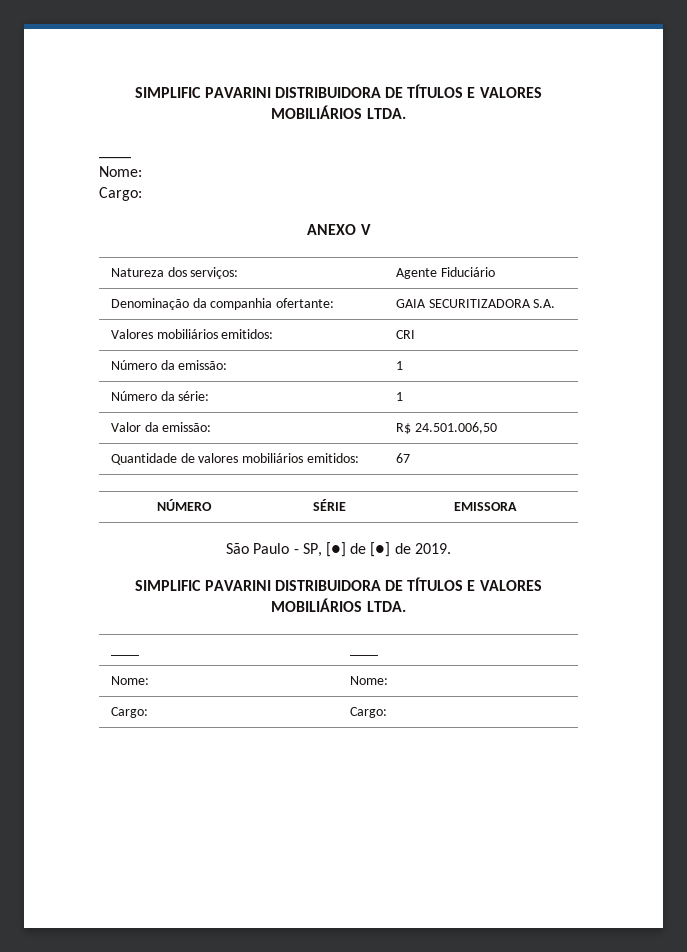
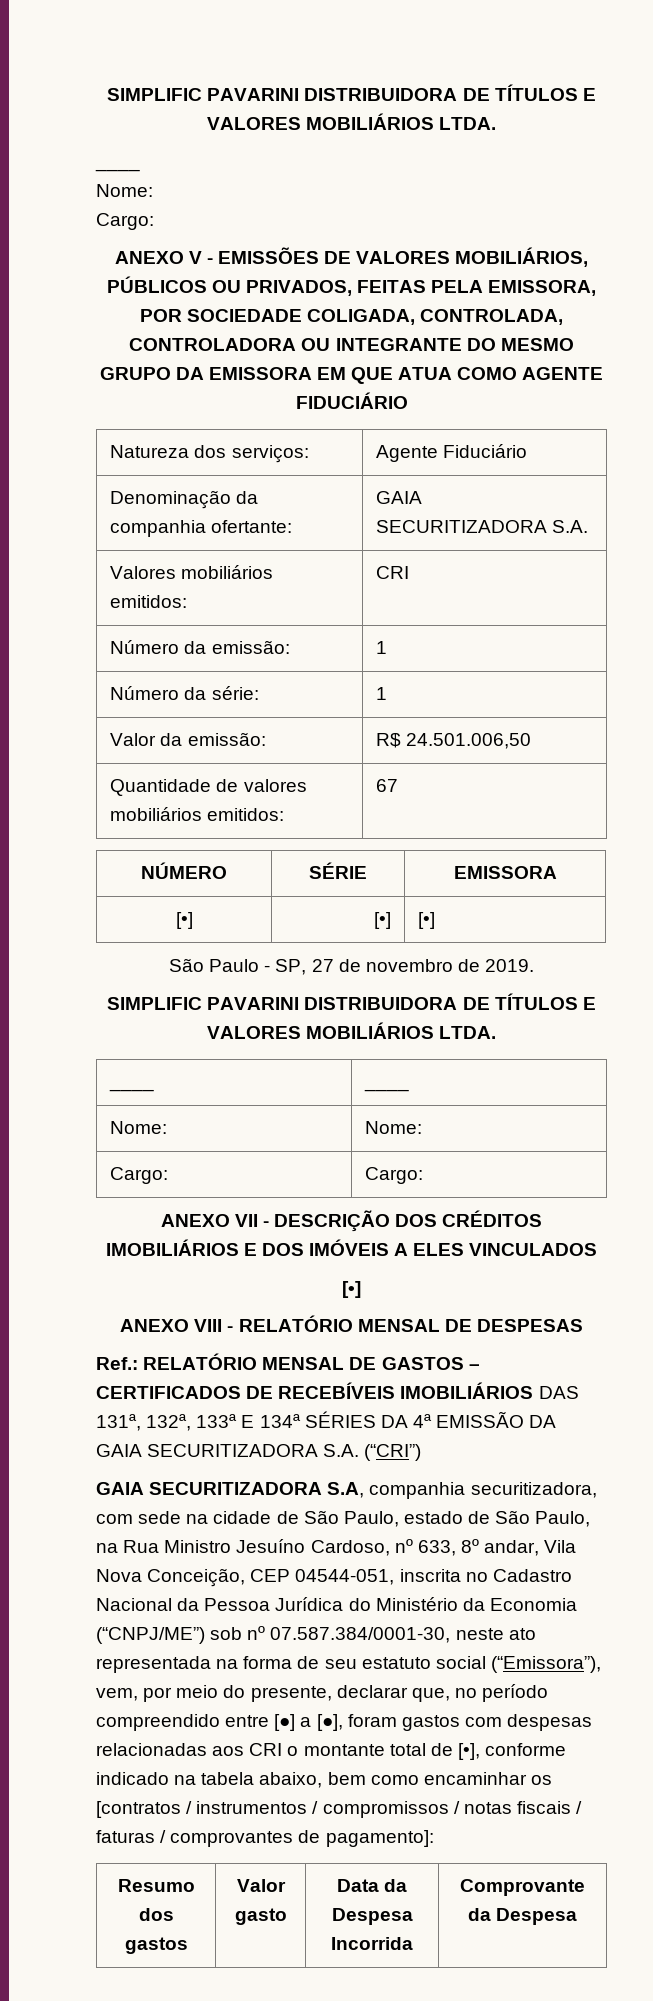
- ANEXO V
+ ANEXO V - EMISSÕES DE VALORES MOBILIÁRIOS, PÚBLICOS OU PRIVADOS, FEITAS PELA EMISSORA, POR SOCIEDADE COLIGADA, CONTROLADA, CONTROLADORA OU INTEGRANTE DO MESMO GRUPO DA EMISSORA EM QUE ATUA COMO AGENTE FIDUCIÁRIO
+ [•] | [•] | [•]
- São Paulo - SP, [●] de [●] de 2019.
+ São Paulo - SP, 27 de novembro de 2019.
+ ANEXO VII - DESCRIÇÃO DOS CRÉDITOS IMOBILIÁRIOS E DOS IMÓVEIS A ELES VINCULADOS
+ [•]
+ ANEXO VIII - RELATÓRIO MENSAL DE DESPESAS
+ Ref.: RELATÓRIO MENSAL DE GASTOS – CERTIFICADOS DE RECEBÍVEIS IMOBILIÁRIOS DAS 131ª, 132ª, 133ª E 134ª SÉRIES DA 4ª EMISSÃO DA GAIA SECURITIZADORA S.A. (“CRI”)
+ GAIA SECURITIZADORA S.A, companhia securitizadora, com sede na cidade de São Paulo, estado de São Paulo, na Rua Ministro Jesuíno Cardoso, nº 633, 8º andar, Vila Nova Conceição, CEP 04544-051, inscrita no Cadastro Nacional da Pessoa Jurídica do Ministério da Economia (“CNPJ/ME”) sob nº 07.587.384/0001-30, neste ato representada na forma de seu estatuto social (“Emissora”), vem, por meio do presente, declarar que, no período compreendido entre [●] a [●], foram gastos com despesas relacionadas aos CRI o montante total de [•], conforme indicado na tabela abaixo, bem como encaminhar os [contratos / instrumentos / compromissos / notas fiscais / faturas / comprovantes de pagamento]:
+ Resumo dos gastos | Valor gasto | Data da Despesa Incorrida | Comprovante da Despesa

